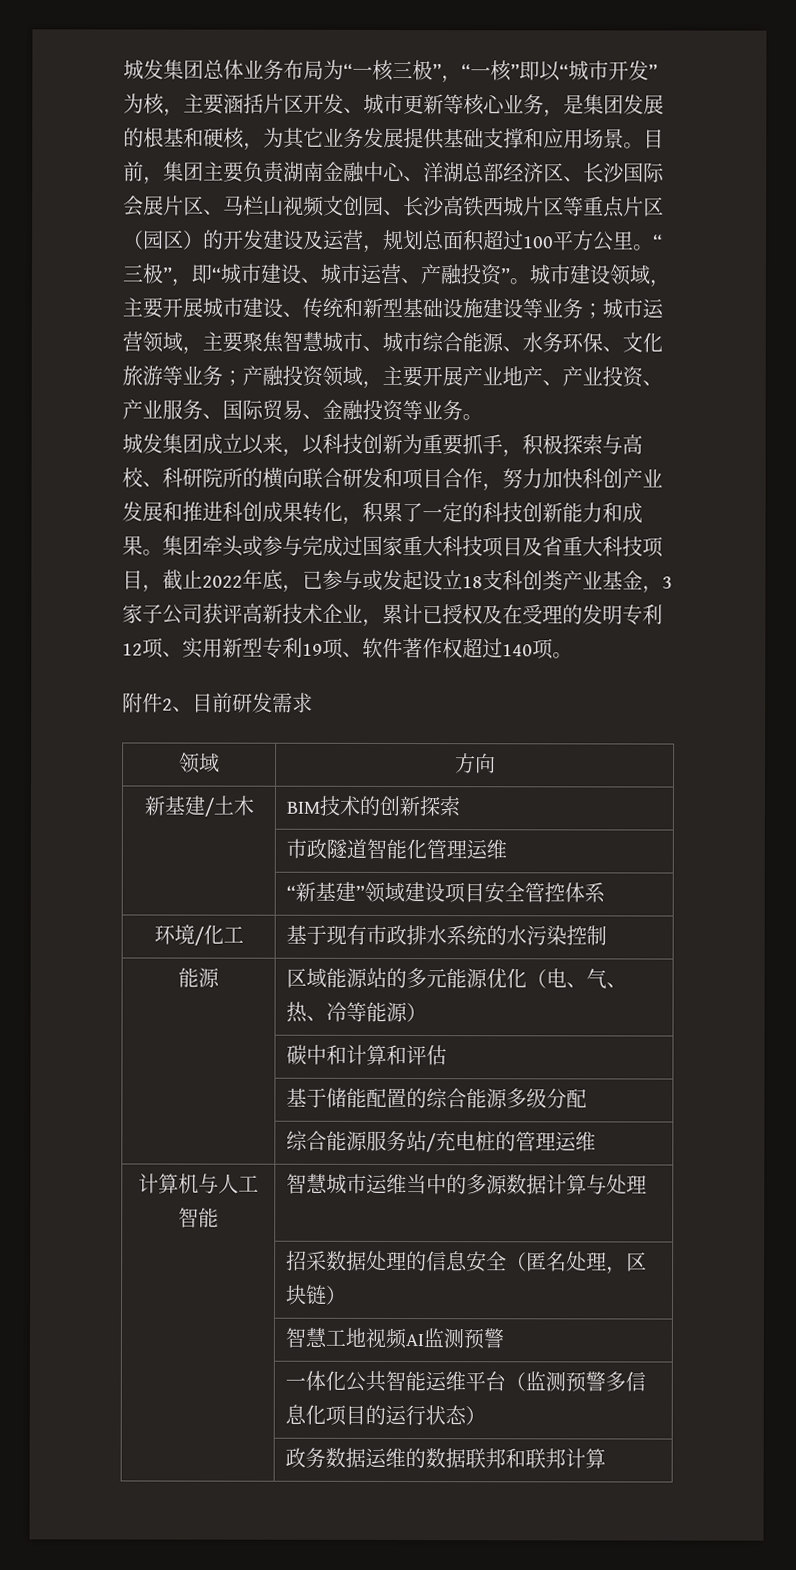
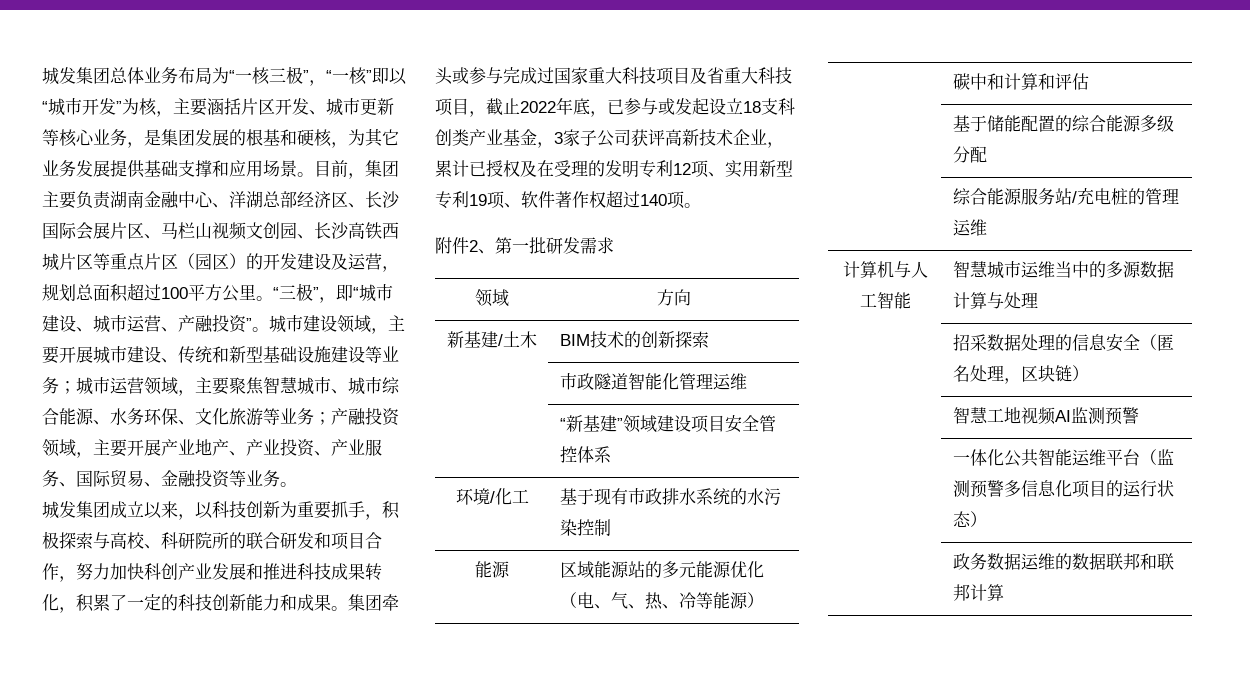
- 城发集团成立以来，以科技创新为重要抓手，积极探索与高校、科研院所的横向联合研发和项目合作，努力加快科创产业发展和推进科创成果转化，积累了一定的科技创新能力和成果。
+ 城发集团成立以来，以科技创新为重要抓手，积极探索与高校、科研院所的联合研发和项目合作，努力加快科创产业发展和推进科技成果转化，积累了一定的科技创新能力和成果。
- 附件2、目前研发需求
+ 附件2、第一批研发需求

